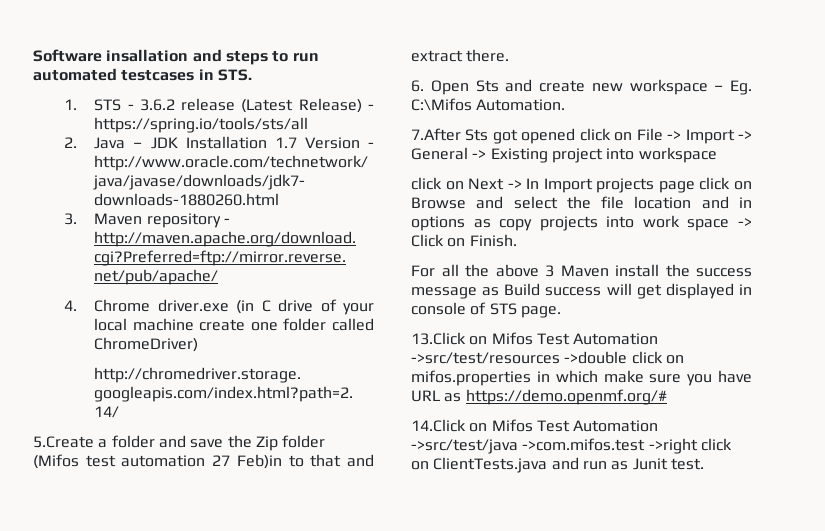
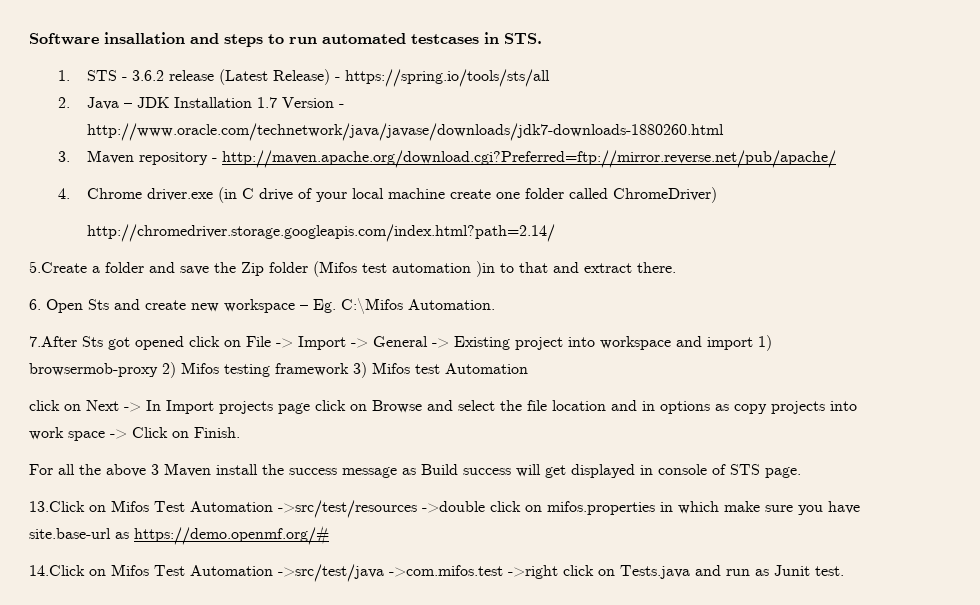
- 5.Create a folder and save the Zip folder (Mifos test automation 27 Feb)in to that and extract there.
+ 5.Create a folder and save the Zip folder (Mifos test automation )in to that and extract there.
- 7.After Sts got opened click on File -> Import -> General -> Existing project into workspace
+ 7.After Sts got opened click on File -> Import -> General -> Existing project into workspace and import 1) browsermob-proxy 2) Mifos testing framework 3) Mifos test Automation
- 13.Click on Mifos Test Automation ->src/test/resources ->double click on mifos.properties in which make sure you have URL as https://demo.openmf.org/#
+ 13.Click on Mifos Test Automation ->src/test/resources ->double click on mifos.properties in which make sure you have site.base-url as https://demo.openmf.org/#
- 14.Click on Mifos Test Automation ->src/test/java ->com.mifos.test ->right click on ClientTests.java and run as Junit test.
+ 14.Click on Mifos Test Automation ->src/test/java ->com.mifos.test ->right click on Tests.java and run as Junit test.

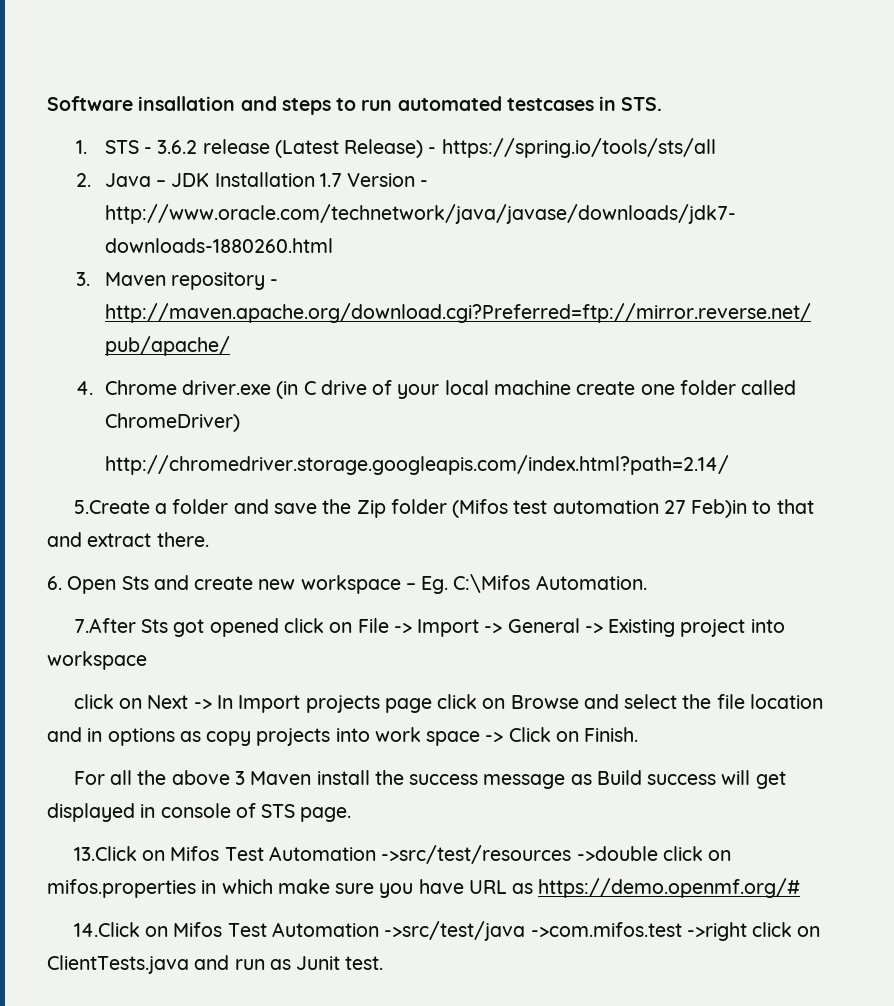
- 5.Create a folder and save the Zip folder (Mifos test automation )in to that and extract there.
+ 5.Create a folder and save the Zip folder (Mifos test automation 27 Feb)in to that and extract there.
- 7.After Sts got opened click on File -> Import -> General -> Existing project into workspace and import 1) browsermob-proxy 2) Mifos testing framework 3) Mifos test Automation
+ 7.After Sts got opened click on File -> Import -> General -> Existing project into workspace
- 13.Click on Mifos Test Automation ->src/test/resources ->double click on mifos.properties in which make sure you have site.base-url as https://demo.openmf.org/#
+ 13.Click on Mifos Test Automation ->src/test/resources ->double click on mifos.properties in which make sure you have URL as https://demo.openmf.org/#
- 14.Click on Mifos Test Automation ->src/test/java ->com.mifos.test ->right click on Tests.java and run as Junit test.
+ 14.Click on Mifos Test Automation ->src/test/java ->com.mifos.test ->right click on ClientTests.java and run as Junit test.

